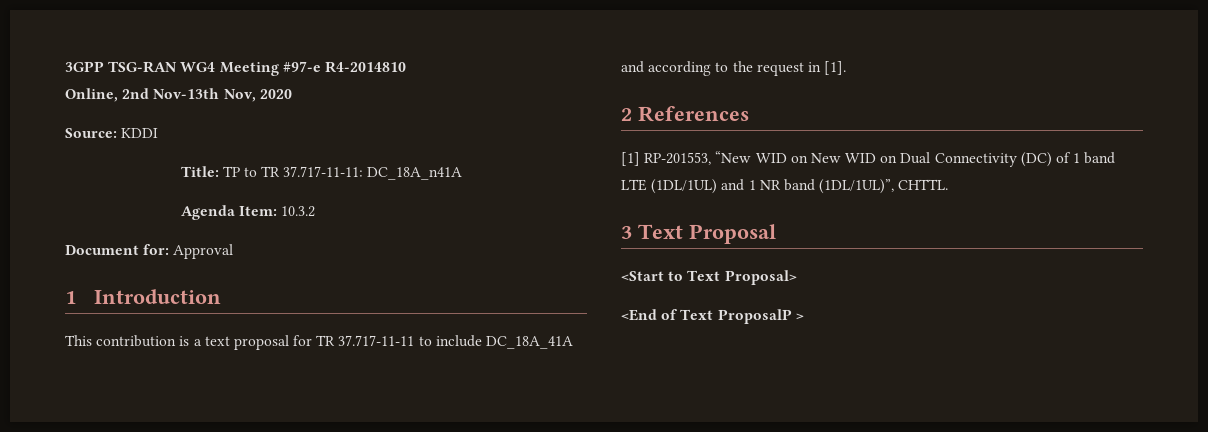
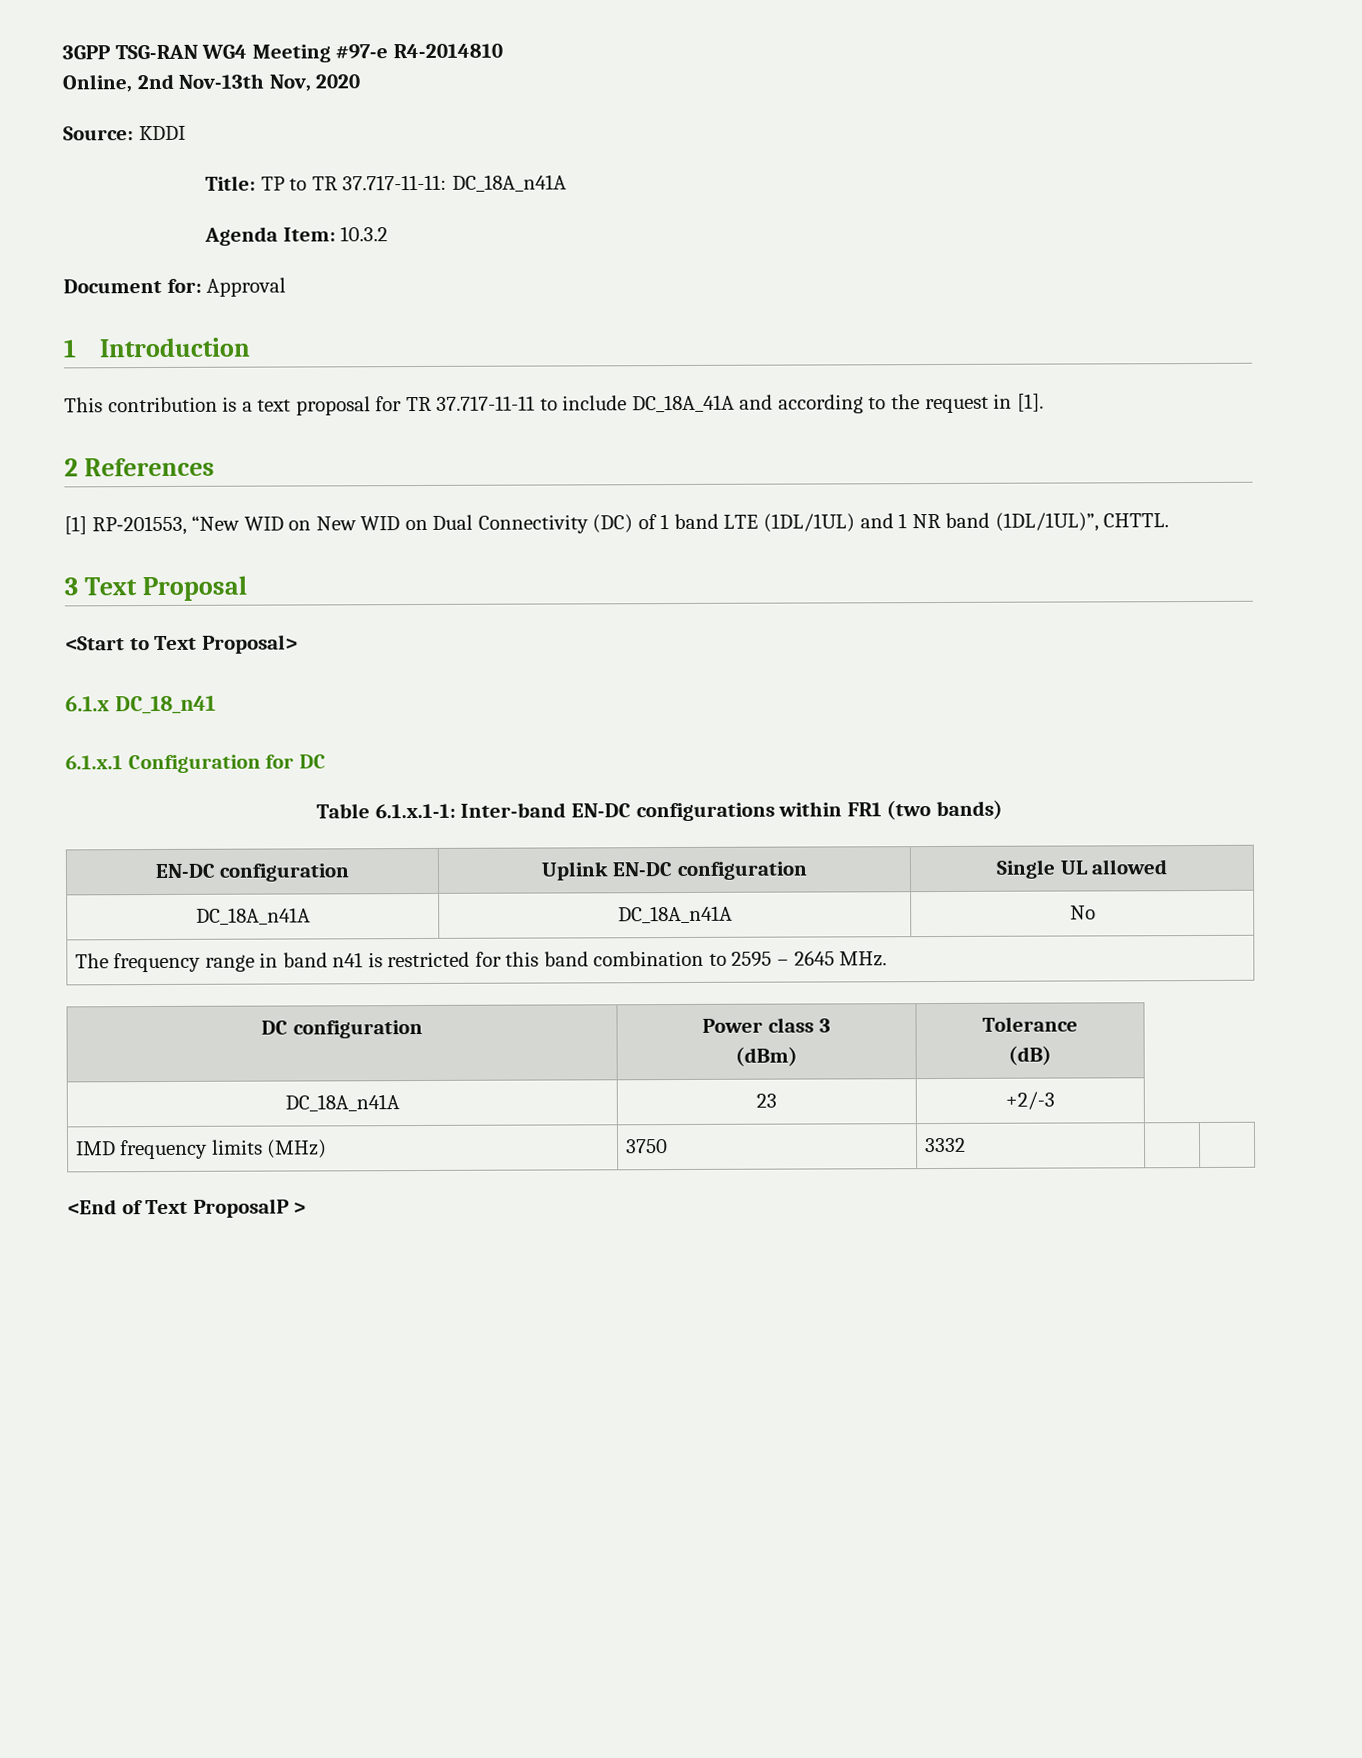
+ 6.1.x DC_18_n41
+ 6.1.x.1 Configuration for DC
+ Table 6.1.x.1-1: Inter-band EN-DC configurations within FR1 (two bands)
+ EN-DC configuration | Uplink EN-DC configuration | Single UL allowed
+ DC_18A_n41A | DC_18A_n41A | No
+ The frequency range in band n41 is restricted for this band combination to 2595 – 2645 MHz.
+ DC configuration | Power class 3
+ (dBm) | Tolerance
+ (dB)
+ DC_18A_n41A | 23 | +2/-3
+ IMD frequency limits (MHz) | 3750 | 3332 | |

